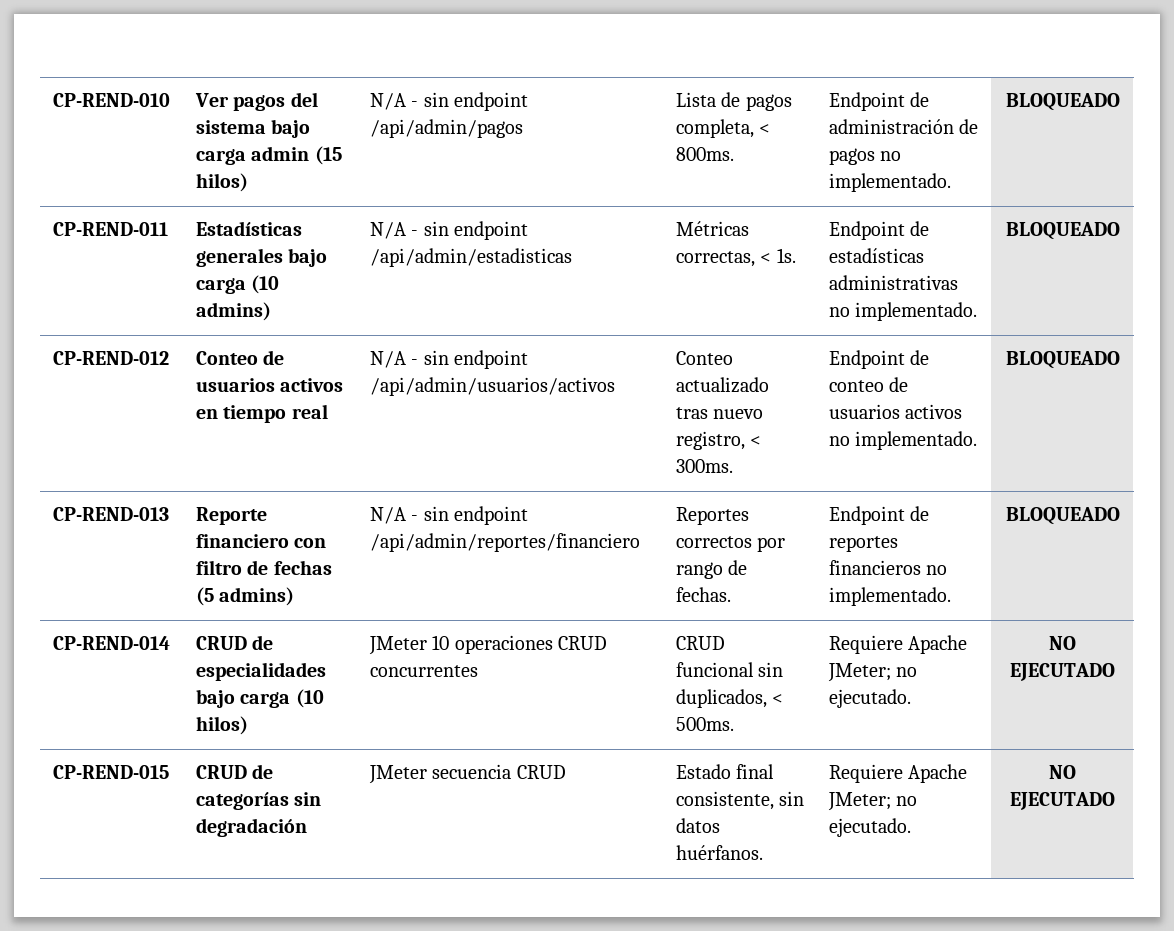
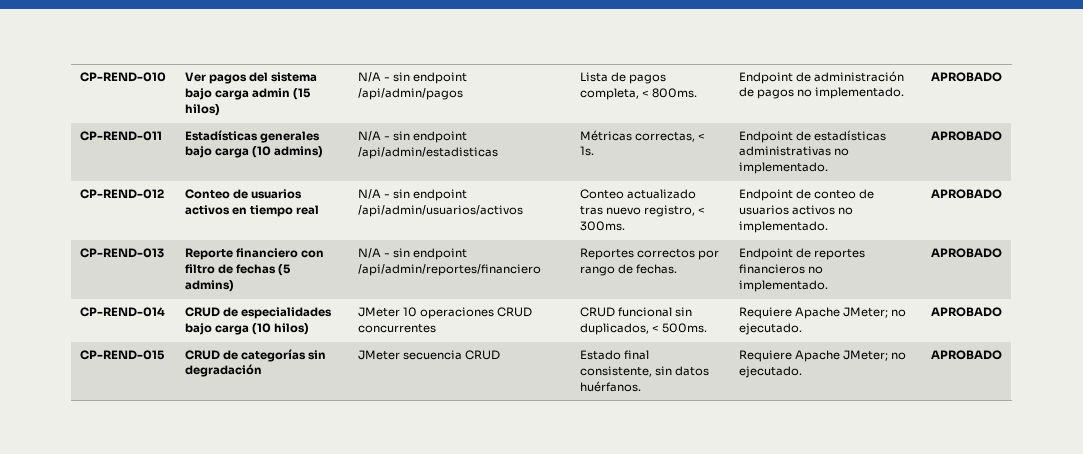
- CP-REND-010 | Ver pagos del sistema bajo carga admin (15 hilos) | N/A - sin endpoint /api/admin/pagos | Lista de pagos completa, < 800ms. | Endpoint de administración de pagos no implementado. | BLOQUEADO
+ CP-REND-010 | Ver pagos del sistema bajo carga admin (15 hilos) | N/A - sin endpoint /api/admin/pagos | Lista de pagos completa, < 800ms. | Endpoint de administración de pagos no implementado. | APROBADO
- CP-REND-011 | Estadísticas generales bajo carga (10 admins) | N/A - sin endpoint /api/admin/estadisticas | Métricas correctas, < 1s. | Endpoint de estadísticas administrativas no implementado. | BLOQUEADO
+ CP-REND-011 | Estadísticas generales bajo carga (10 admins) | N/A - sin endpoint /api/admin/estadisticas | Métricas correctas, < 1s. | Endpoint de estadísticas administrativas no implementado. | APROBADO
- CP-REND-012 | Conteo de usuarios activos en tiempo real | N/A - sin endpoint /api/admin/usuarios/activos | Conteo actualizado tras nuevo registro, < 300ms. | Endpoint de conteo de usuarios activos no implementado. | BLOQUEADO
+ CP-REND-012 | Conteo de usuarios activos en tiempo real | N/A - sin endpoint /api/admin/usuarios/activos | Conteo actualizado tras nuevo registro, < 300ms. | Endpoint de conteo de usuarios activos no implementado. | APROBADO
- CP-REND-013 | Reporte financiero con filtro de fechas (5 admins) | N/A - sin endpoint /api/admin/reportes/financiero | Reportes correctos por rango de fechas. | Endpoint de reportes financieros no implementado. | BLOQUEADO
+ CP-REND-013 | Reporte financiero con filtro de fechas (5 admins) | N/A - sin endpoint /api/admin/reportes/financiero | Reportes correctos por rango de fechas. | Endpoint de reportes financieros no implementado. | APROBADO
- CP-REND-014 | CRUD de especialidades bajo carga (10 hilos) | JMeter 10 operaciones CRUD concurrentes | CRUD funcional sin duplicados, < 500ms. | Requiere Apache JMeter; no ejecutado. | NO EJECUTADO
+ CP-REND-014 | CRUD de especialidades bajo carga (10 hilos) | JMeter 10 operaciones CRUD concurrentes | CRUD funcional sin duplicados, < 500ms. | Requiere Apache JMeter; no ejecutado. | APROBADO
- CP-REND-015 | CRUD de categorías sin degradación | JMeter secuencia CRUD | Estado final consistente, sin datos huérfanos. | Requiere Apache JMeter; no ejecutado. | NO EJECUTADO
+ CP-REND-015 | CRUD de categorías sin degradación | JMeter secuencia CRUD | Estado final consistente, sin datos huérfanos. | Requiere Apache JMeter; no ejecutado. | APROBADO

